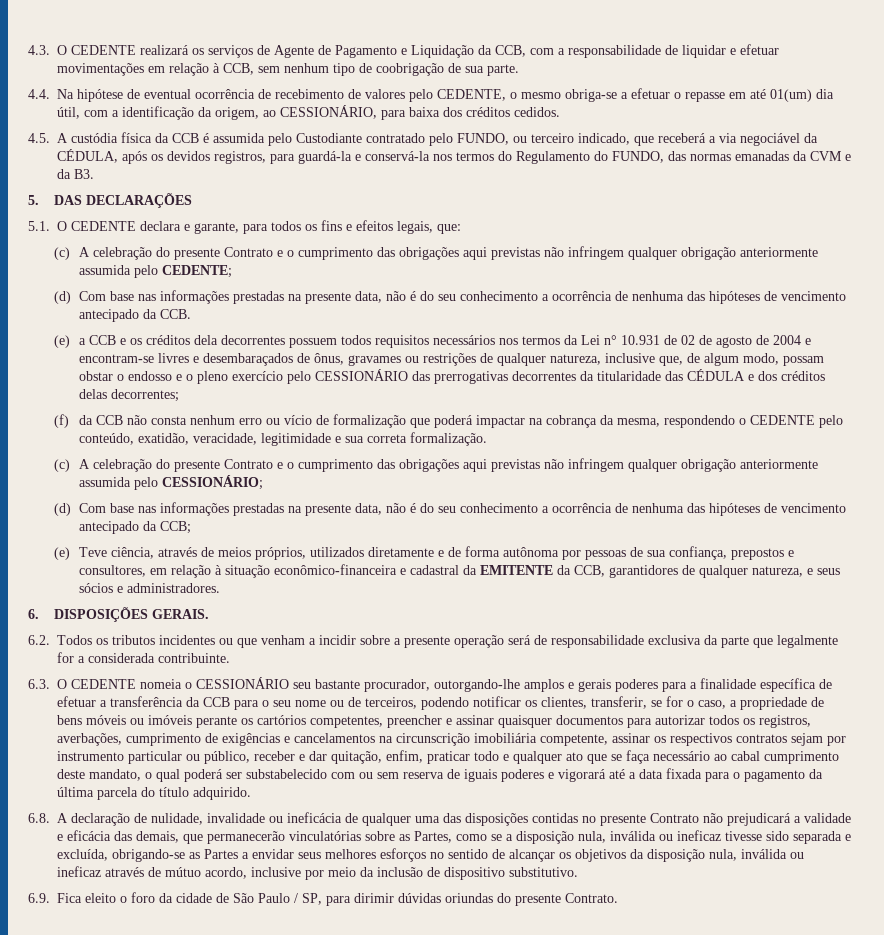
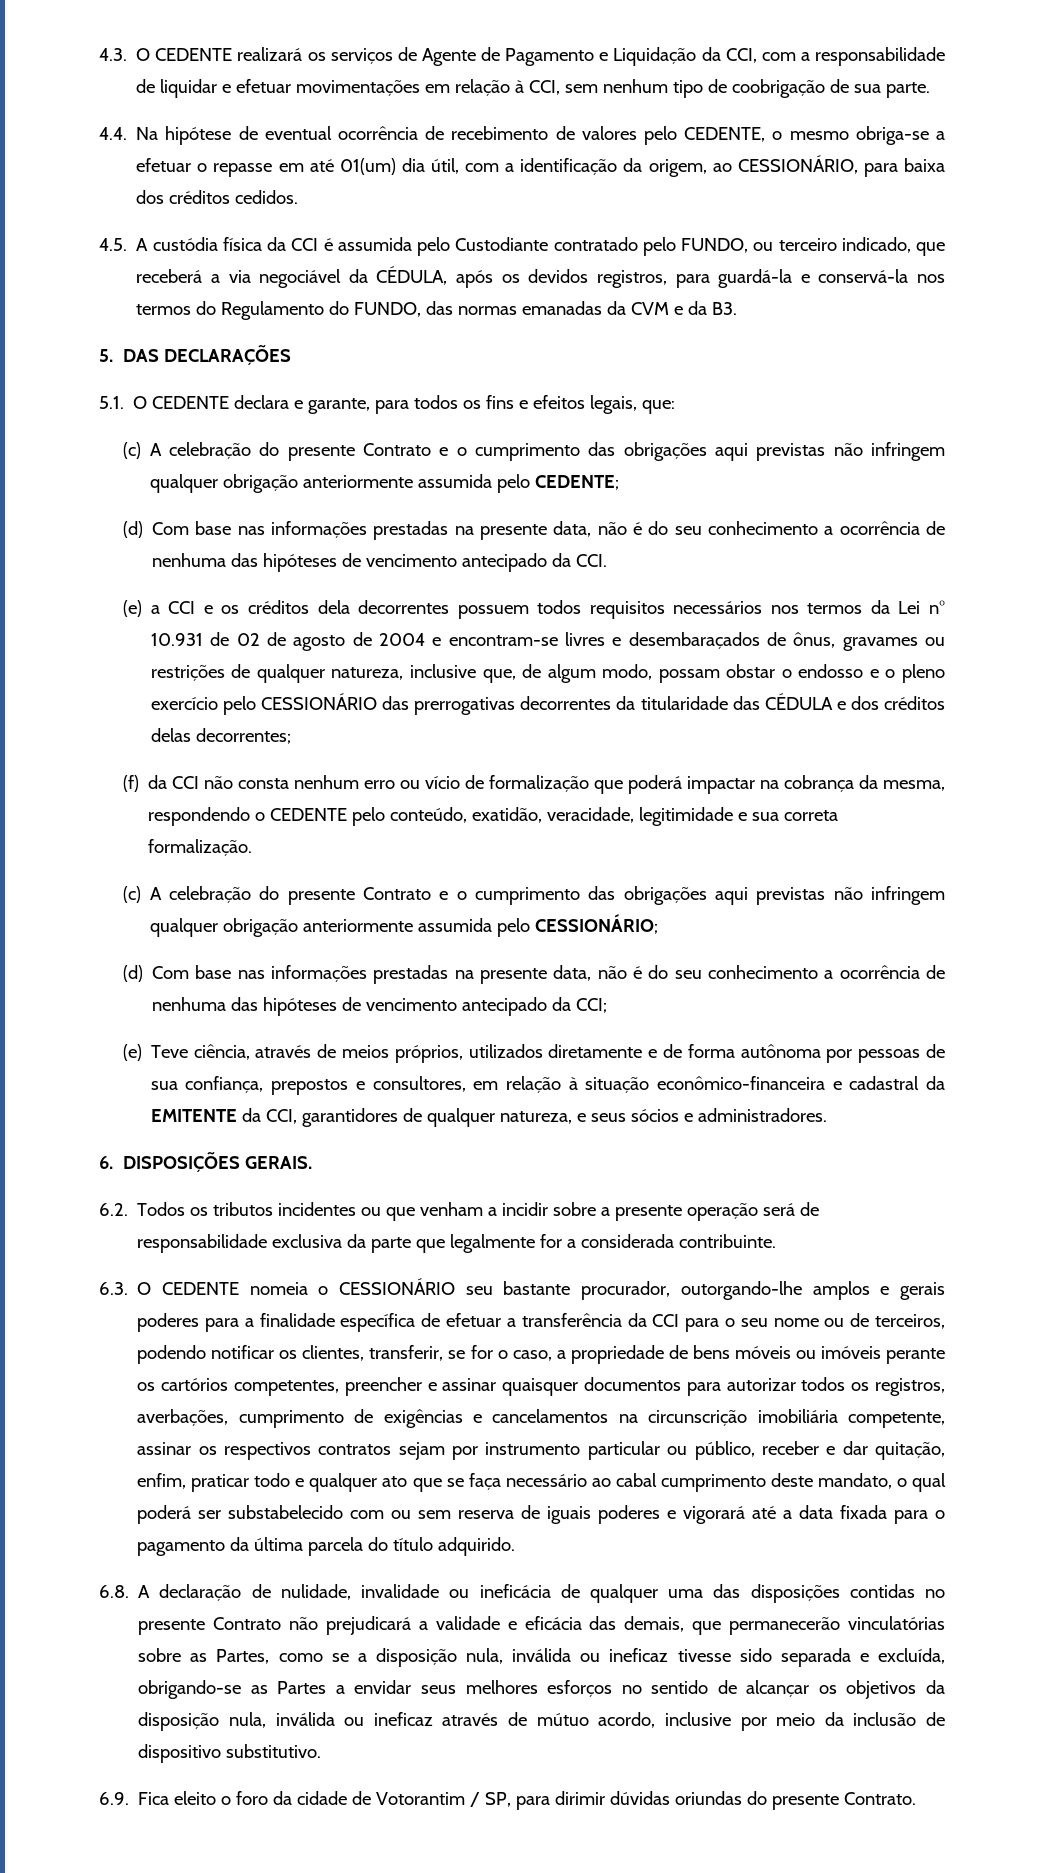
- 4.3. O CEDENTE realizará os serviços de Agente de Pagamento e Liquidação da CCB, com a responsabilidade de liquidar e efetuar movimentações em relação à CCB, sem nenhum tipo de coobrigação de sua parte.
+ 4.3. O CEDENTE realizará os serviços de Agente de Pagamento e Liquidação da CCI, com a responsabilidade de liquidar e efetuar movimentações em relação à CCI, sem nenhum tipo de coobrigação de sua parte.
- 4.5. A custódia física da CCB é assumida pelo Custodiante contratado pelo FUNDO, ou terceiro indicado, que receberá a via negociável da CÉDULA, após os devidos registros, para guardá-la e conservá-la nos termos do Regulamento do FUNDO, das normas emanadas da CVM e da B3.
+ 4.5. A custódia física da CCI é assumida pelo Custodiante contratado pelo FUNDO, ou terceiro indicado, que receberá a via negociável da CÉDULA, após os devidos registros, para guardá-la e conservá-la nos termos do Regulamento do FUNDO, das normas emanadas da CVM e da B3.
- (d) Com base nas informações prestadas na presente data, não é do seu conhecimento a ocorrência de nenhuma das hipóteses de vencimento antecipado da CCB.
+ (d) Com base nas informações prestadas na presente data, não é do seu conhecimento a ocorrência de nenhuma das hipóteses de vencimento antecipado da CCI.
- (e) a CCB e os créditos dela decorrentes possuem todos requisitos necessários nos termos da Lei n° 10.931 de 02 de agosto de 2004 e encontram-se livres e desembaraçados de ônus, gravames ou restrições de qualquer natureza, inclusive que, de algum modo, possam obstar o endosso e o pleno exercício pelo CESSIONÁRIO das prerrogativas decorrentes da titularidade das CÉDULA e dos créditos delas decorrentes;
+ (e) a CCI e os créditos dela decorrentes possuem todos requisitos necessários nos termos da Lei n° 10.931 de 02 de agosto de 2004 e encontram-se livres e desembaraçados de ônus, gravames ou restrições de qualquer natureza, inclusive que, de algum modo, possam obstar o endosso e o pleno exercício pelo CESSIONÁRIO das prerrogativas decorrentes da titularidade das CÉDULA e dos créditos delas decorrentes;
- (f) da CCB não consta nenhum erro ou vício de formalização que poderá impactar na cobrança da mesma, respondendo o CEDENTE pelo conteúdo, exatidão, veracidade, legitimidade e sua correta formalização.
+ (f) da CCI não consta nenhum erro ou vício de formalização que poderá impactar na cobrança da mesma, respondendo o CEDENTE pelo conteúdo, exatidão, veracidade, legitimidade e sua correta formalização.
- (d) Com base nas informações prestadas na presente data, não é do seu conhecimento a ocorrência de nenhuma das hipóteses de vencimento antecipado da CCB;
+ (d) Com base nas informações prestadas na presente data, não é do seu conhecimento a ocorrência de nenhuma das hipóteses de vencimento antecipado da CCI;
- (e) Teve ciência, através de meios próprios, utilizados diretamente e de forma autônoma por pessoas de sua confiança, prepostos e consultores, em relação à situação econômico-financeira e cadastral da EMITENTE da CCB, garantidores de qualquer natureza, e seus sócios e administradores.
+ (e) Teve ciência, através de meios próprios, utilizados diretamente e de forma autônoma por pessoas de sua confiança, prepostos e consultores, em relação à situação econômico-financeira e cadastral da EMITENTE da CCI, garantidores de qualquer natureza, e seus sócios e administradores.
- 6.3. O CEDENTE nomeia o CESSIONÁRIO seu bastante procurador, outorgando-lhe amplos e gerais poderes para a finalidade específica de efetuar a transferência da CCB para o seu nome ou de terceiros, podendo notificar os clientes, transferir, se for o caso, a propriedade de bens móveis ou imóveis perante os cartórios competentes, preencher e assinar quaisquer documentos para autorizar todos os registros, averbações, cumprimento de exigências e cancelamentos na circunscrição imobiliária competente, assinar os respectivos contratos sejam por instrumento particular ou público, receber e dar quitação, enfim, praticar todo e qualquer ato que se faça necessário ao cabal cumprimento deste mandato, o qual poderá ser substabelecido com ou sem reserva de iguais poderes e vigorará até a data fixada para o pagamento da última parcela do título adquirido.
+ 6.3. O CEDENTE nomeia o CESSIONÁRIO seu bastante procurador, outorgando-lhe amplos e gerais poderes para a finalidade específica de efetuar a transferência da CCI para o seu nome ou de terceiros, podendo notificar os clientes, transferir, se for o caso, a propriedade de bens móveis ou imóveis perante os cartórios competentes, preencher e assinar quaisquer documentos para autorizar todos os registros, averbações, cumprimento de exigências e cancelamentos na circunscrição imobiliária competente, assinar os respectivos contratos sejam por instrumento particular ou público, receber e dar quitação, enfim, praticar todo e qualquer ato que se faça necessário ao cabal cumprimento deste mandato, o qual poderá ser substabelecido com ou sem reserva de iguais poderes e vigorará até a data fixada para o pagamento da última parcela do título adquirido.
- 6.9. Fica eleito o foro da cidade de São Paulo / SP, para dirimir dúvidas oriundas do presente Contrato.
+ 6.9. Fica eleito o foro da cidade de Votorantim / SP, para dirimir dúvidas oriundas do presente Contrato.

